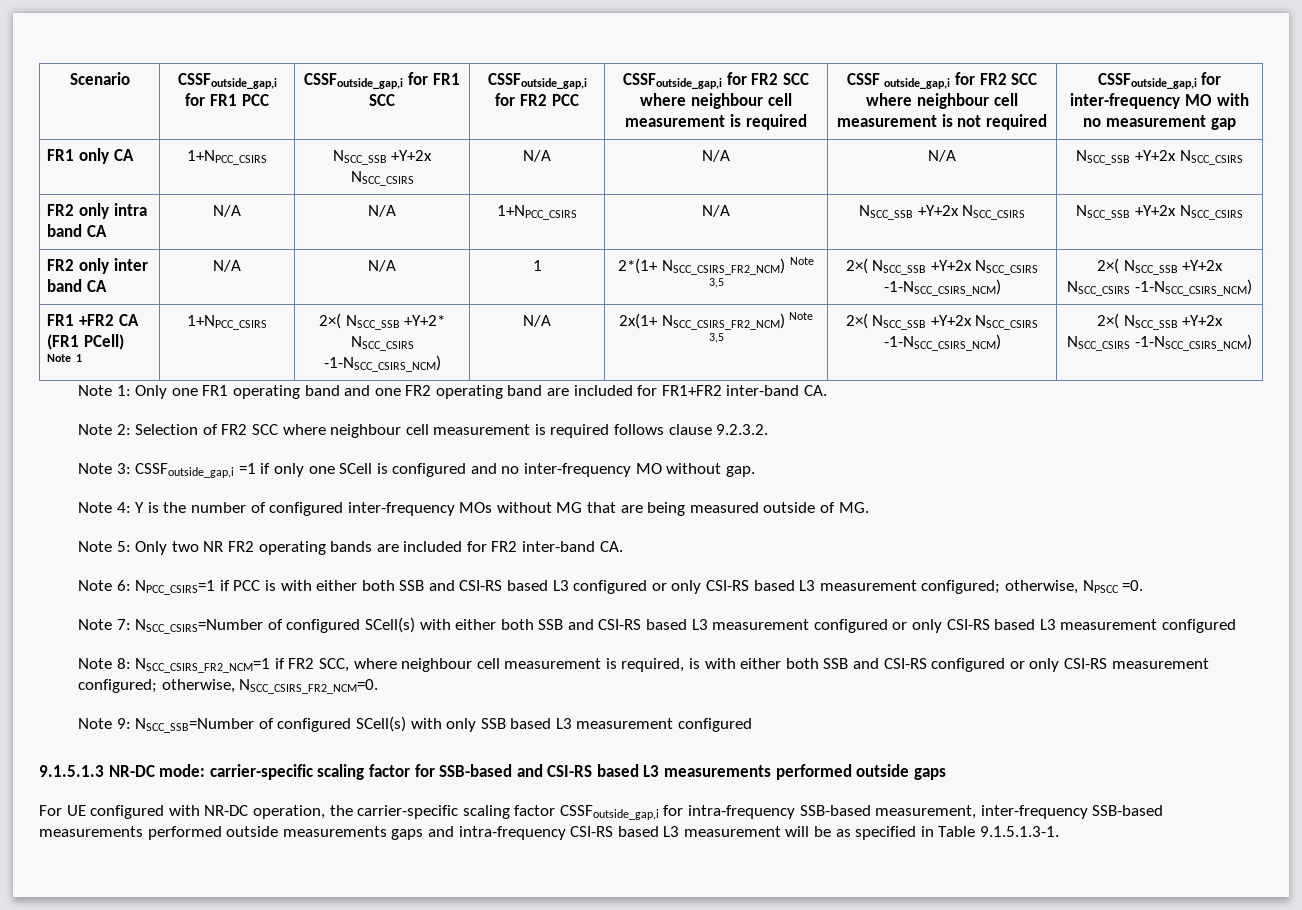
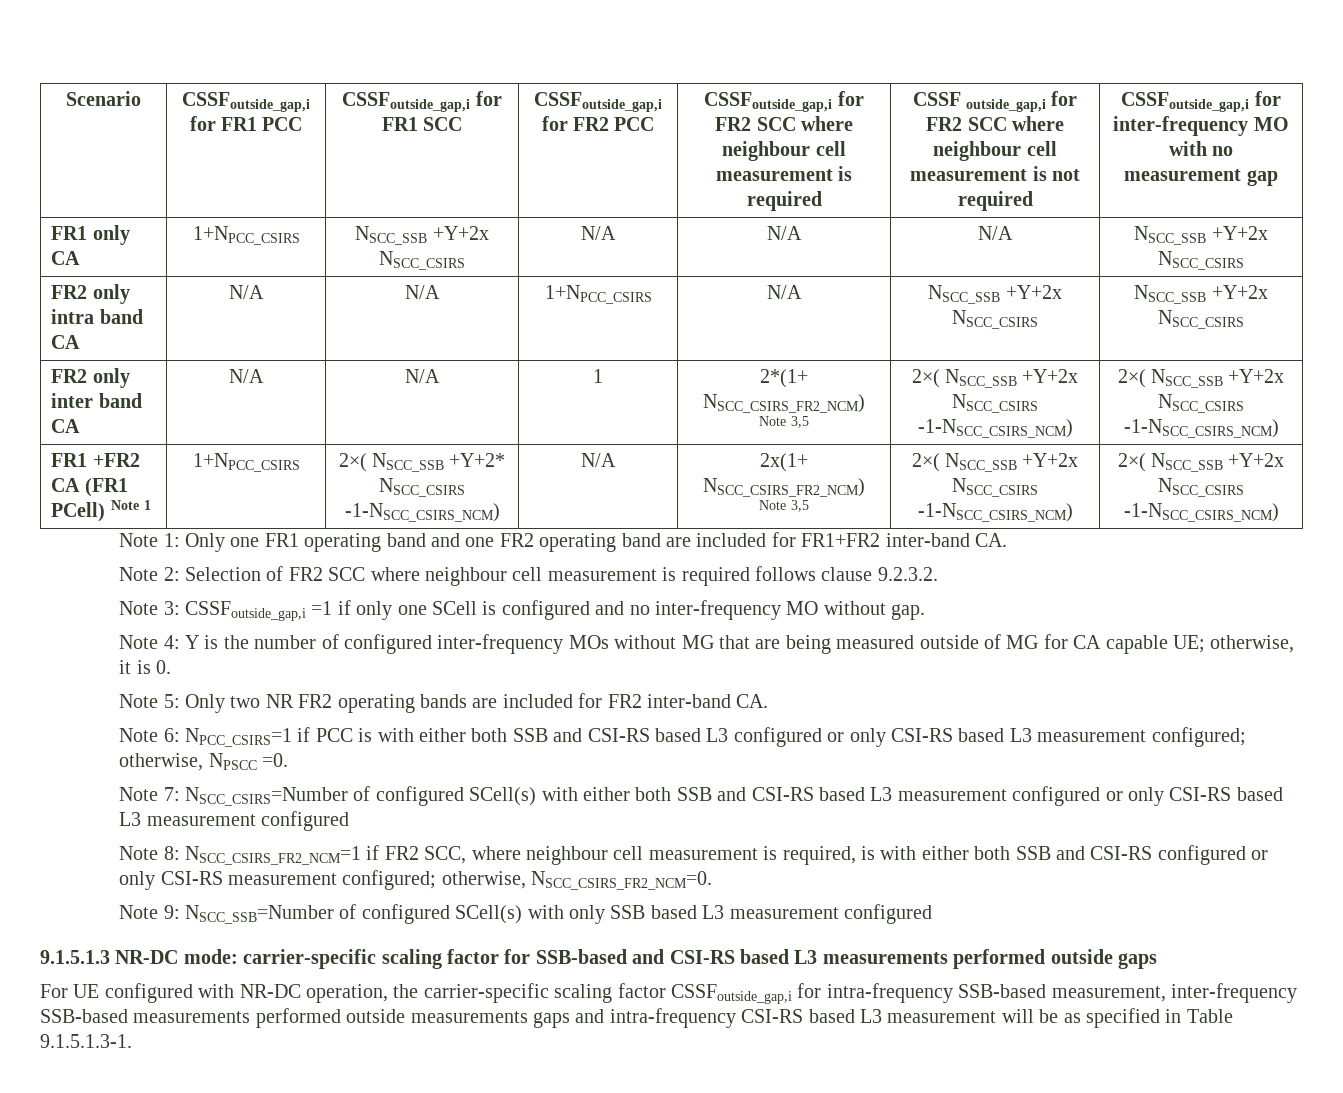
- Note 4: Y is the number of configured inter-frequency MOs without MG that are being measured outside of MG.
+ Note 4: Y is the number of configured inter-frequency MOs without MG that are being measured outside of MG for CA capable UE; otherwise, it is 0.

